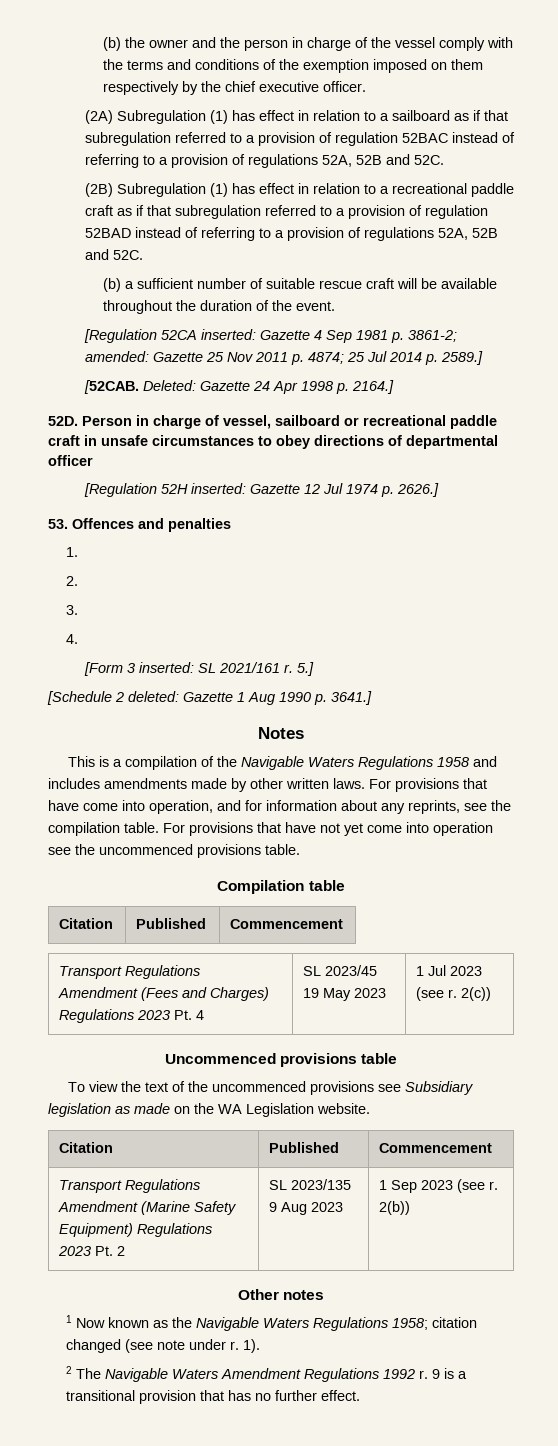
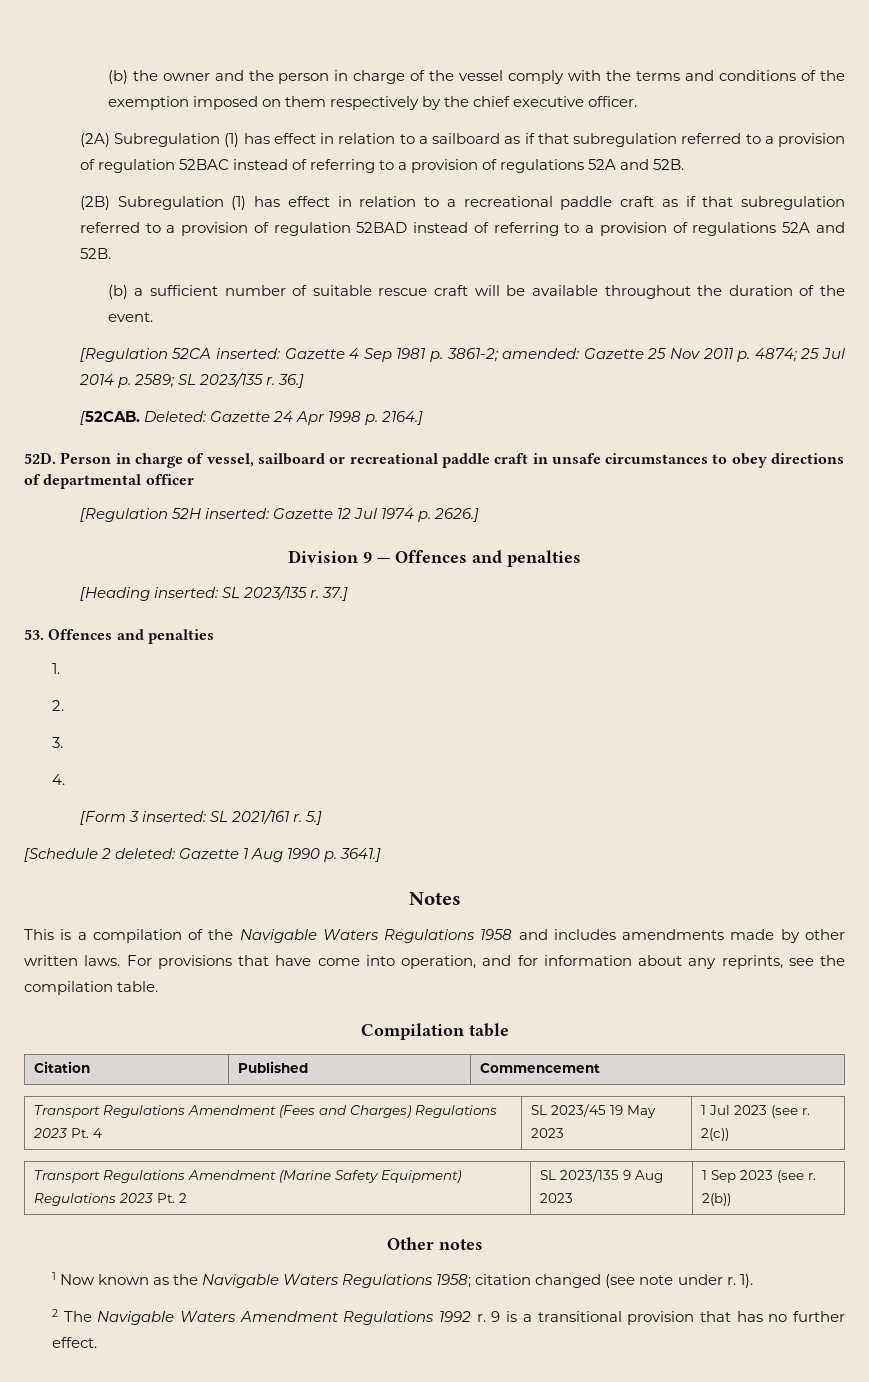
- (2A) Subregulation (1) has effect in relation to a sailboard as if that subregulation referred to a provision of regulation 52BAC instead of referring to a provision of regulations 52A, 52B and 52C.
+ (2A) Subregulation (1) has effect in relation to a sailboard as if that subregulation referred to a provision of regulation 52BAC instead of referring to a provision of regulations 52A and 52B.
- (2B) Subregulation (1) has effect in relation to a recreational paddle craft as if that subregulation referred to a provision of regulation 52BAD instead of referring to a provision of regulations 52A, 52B and 52C.
+ (2B) Subregulation (1) has effect in relation to a recreational paddle craft as if that subregulation referred to a provision of regulation 52BAD instead of referring to a provision of regulations 52A and 52B.
- [Regulation 52CA inserted: Gazette 4 Sep 1981 p. 3861-2; amended: Gazette 25 Nov 2011 p. 4874; 25 Jul 2014 p. 2589.]
+ [Regulation 52CA inserted: Gazette 4 Sep 1981 p. 3861-2; amended: Gazette 25 Nov 2011 p. 4874; 25 Jul 2014 p. 2589; SL 2023/135 r. 36.]
+ Division 9 — Offences and penalties
+ [Heading inserted: SL 2023/135 r. 37.]
- For provisions that have not yet come into operation see the uncommenced provisions table.
- Uncommenced provisions table
- To view the text of the uncommenced provisions see Subsidiary legislation as made on the WA Legislation website.
- Citation | Published | Commencement

